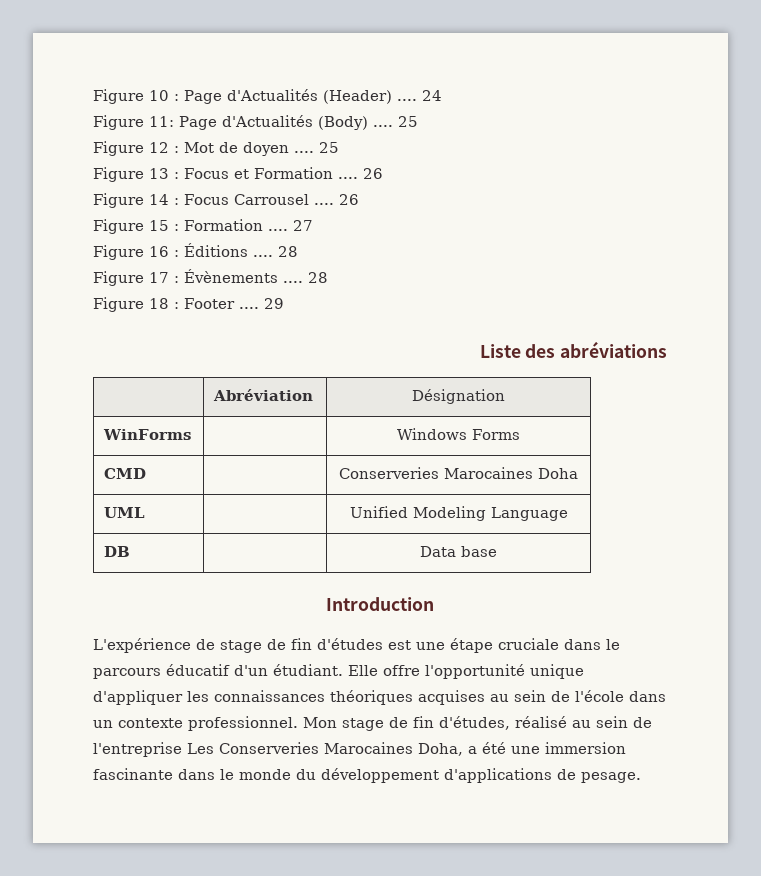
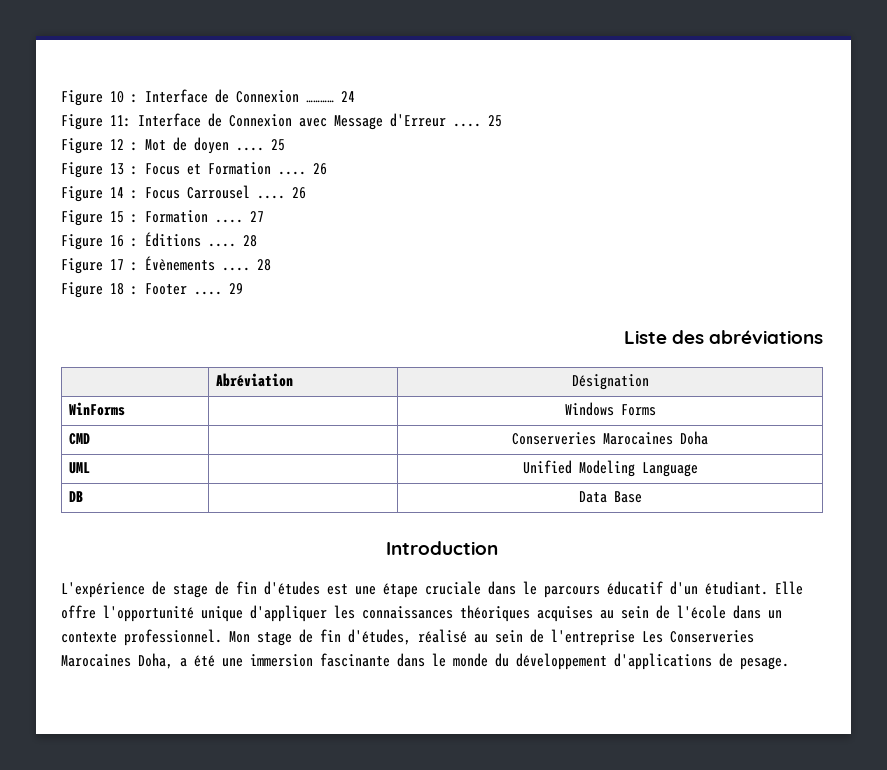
- Figure 10 : Page d'Actualités (Header) ....
+ Figure 10 : Interface de Connexion …………
- Figure 11: Page d'Actualités (Body) ....
+ Figure 11: Interface de Connexion avec Message d'Erreur ....
- DB | | Data base
+ DB | | Data Base

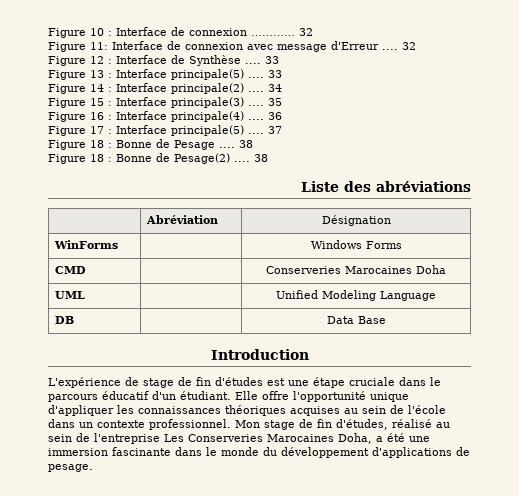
- Figure 10 : Interface de Connexion ………… 24
+ Figure 10 : Interface de connexion ………… 32
- Figure 11: Interface de Connexion avec Message d'Erreur .... 25
+ Figure 11: Interface de connexion avec message d'Erreur .... 32
- Figure 12 : Mot de doyen .... 25
- Figure 13 : Focus et Formation .... 26
+ Figure 12 : Interface de Synthèse .... 33
+ Figure 13 : Interface principale(5) .... 33
- Figure 14 : Focus Carrousel .... 26
+ Figure 14 : Interface principale(2) .... 34
- Figure 15 : Formation .... 27
+ Figure 15 : Interface principale(3) .... 35
- Figure 16 : Éditions .... 28
+ Figure 16 : Interface principale(4) .... 36
- Figure 17 : Évènements .... 28
- Figure 18 : Footer .... 29
+ Figure 17 : Interface principale(5) .... 37
+ Figure 18 : Bonne de Pesage .... 38
+ Figure 18 : Bonne de Pesage(2) .... 38

